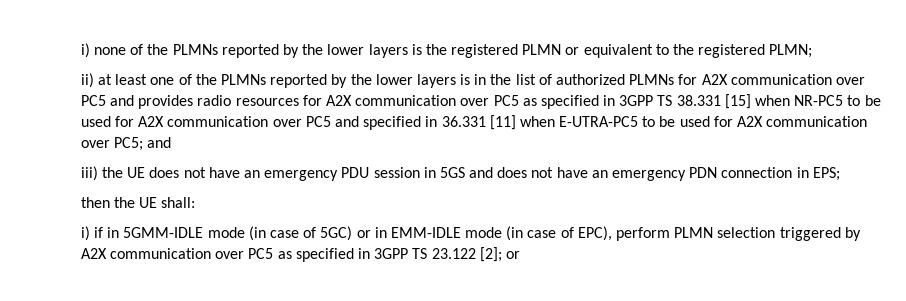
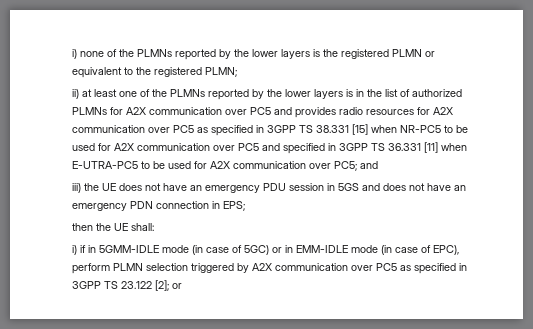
- ii) at least one of the PLMNs reported by the lower layers is in the list of authorized PLMNs for A2X communication over PC5 and provides radio resources for A2X communication over PC5 as specified in 3GPP TS 38.331 [15] when NR-PC5 to be used for A2X communication over PC5 and specified in 36.331 [11] when E-UTRA-PC5 to be used for A2X communication over PC5;
+ ii) at least one of the PLMNs reported by the lower layers is in the list of authorized PLMNs for A2X communication over PC5 and provides radio resources for A2X communication over PC5 as specified in 3GPP TS 38.331 [15] when NR-PC5 to be used for A2X communication over PC5 and specified in 3GPP TS 36.331 [11] when E-UTRA-PC5 to be used for A2X communication over PC5;

